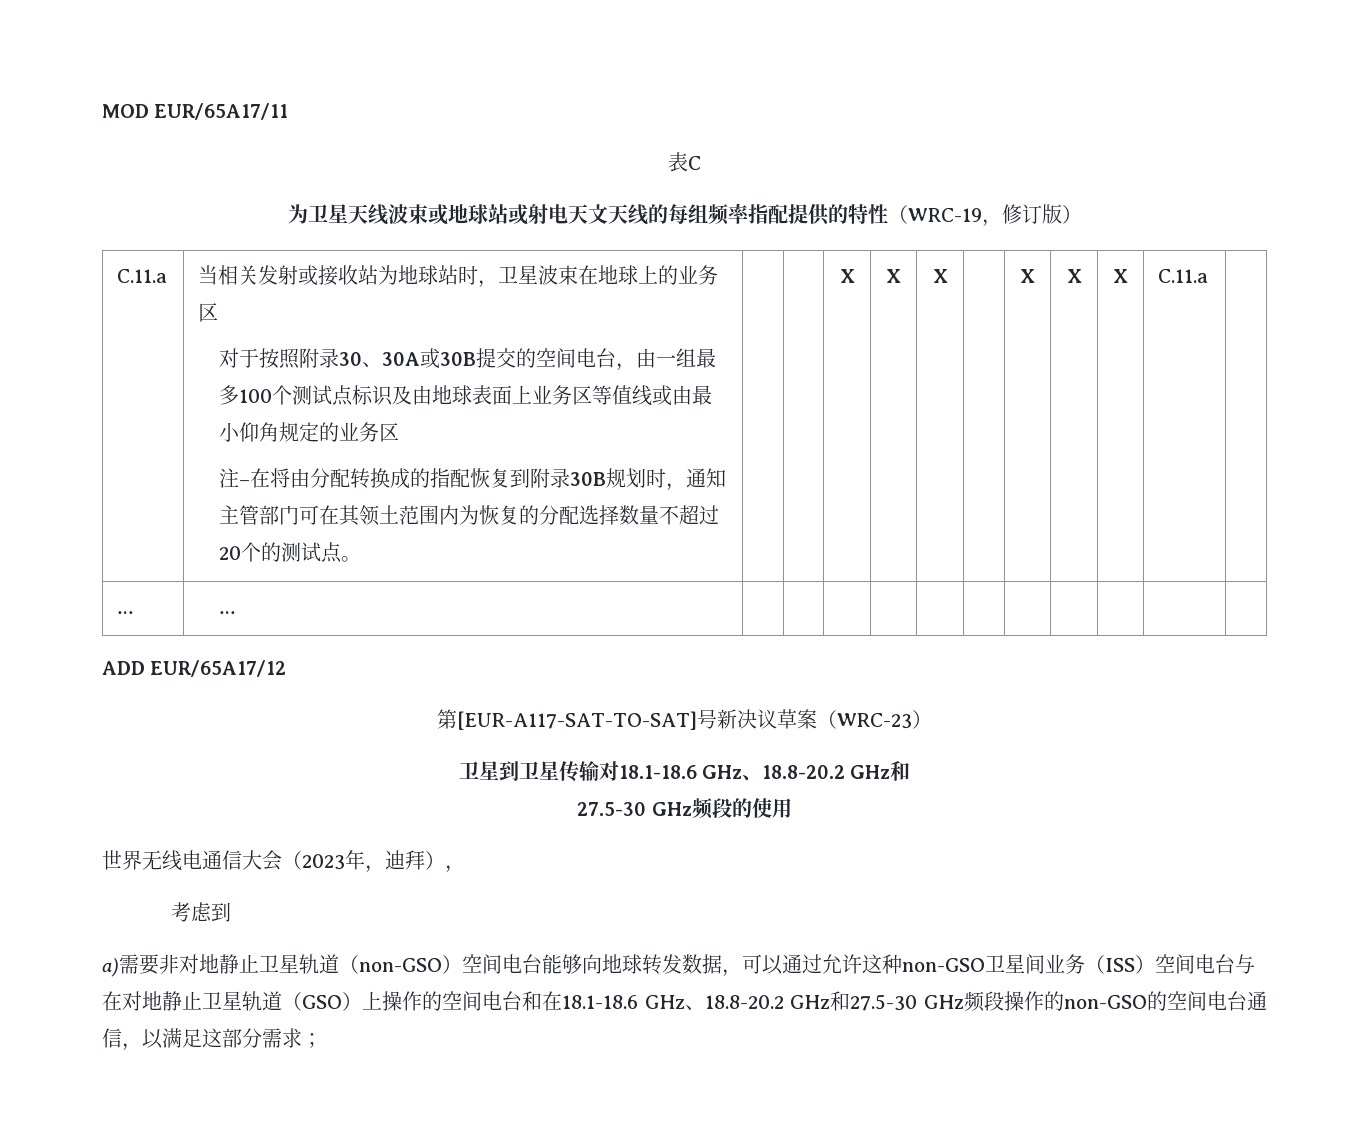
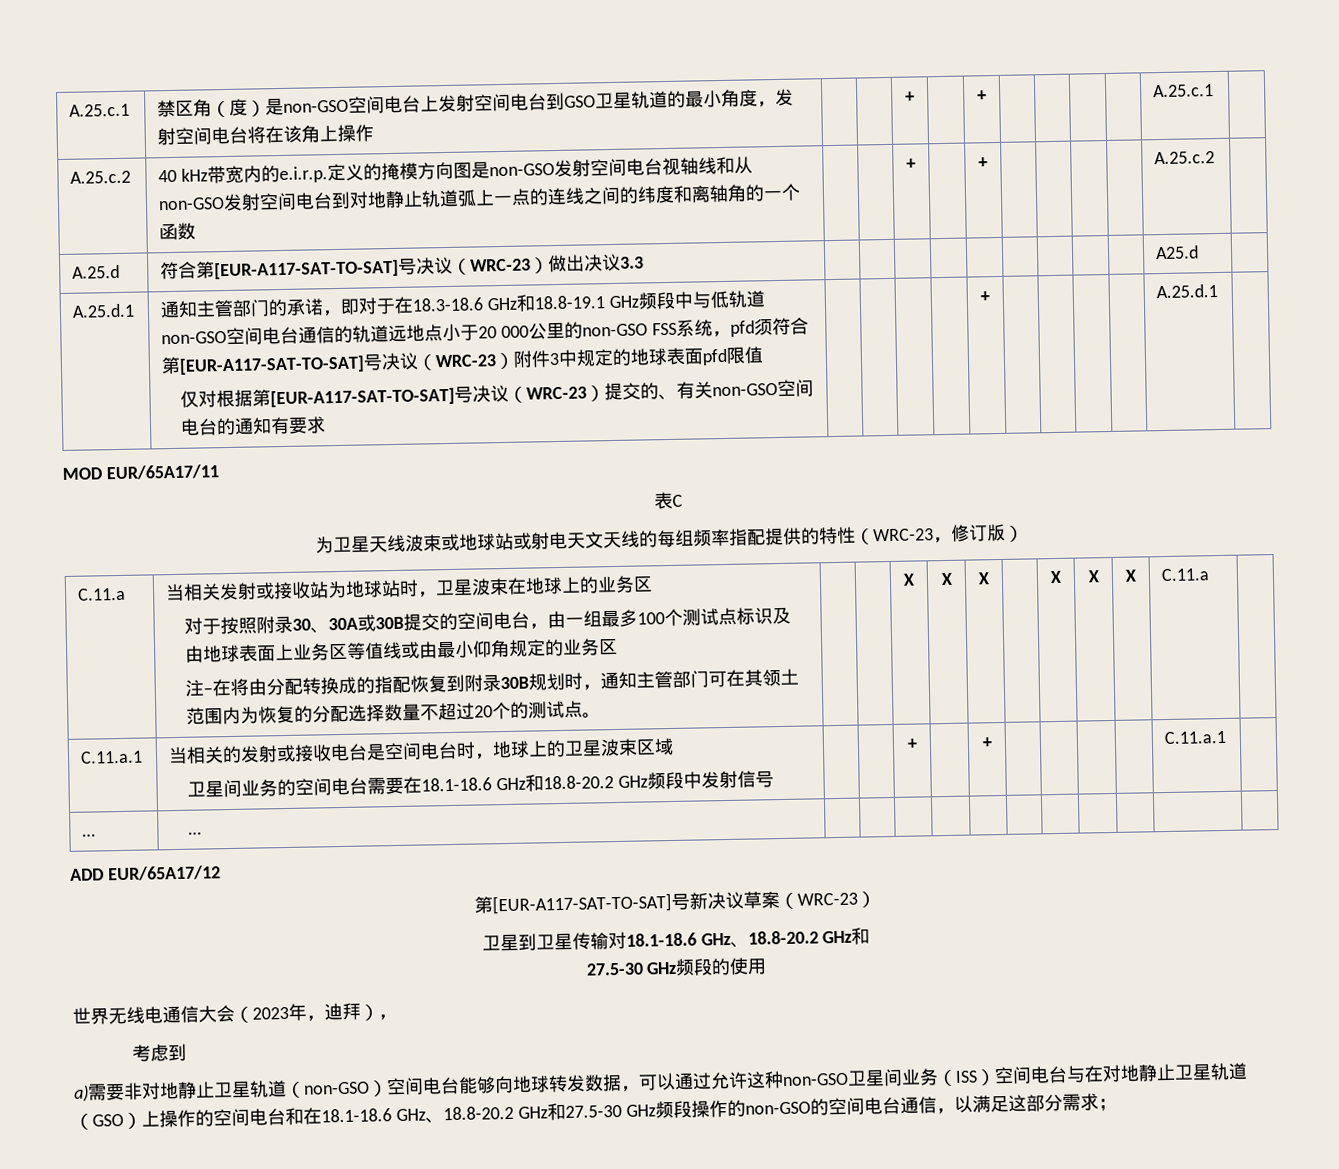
+ A.25.c.1 | 禁区角（度）是non-GSO空间电台上发射空间电台到GSO卫星轨道的最小角度，发射空间电台将在该角上操作 | | | + | | + | | | | | A.25.c.1 |
+ A.25.c.2 | 40 kHz带宽内的e.i.r.p.定义的掩模方向图是non-GSO发射空间电台视轴线和从non-GSO发射空间电台到对地静止轨道弧上一点的连线之间的纬度和离轴角的一个函数 | | | + | | + | | | | | A.25.c.2 |
+ A.25.d | 符合第[EUR-A117-SAT-TO-SAT]号决议（WRC-23）做出决议3.3 | | | | | | | | | | A25.d |
+ A.25.d.1 | 通知主管部门的承诺，即对于在18.3-18.6 GHz和18.8-19.1 GHz频段中与低轨道non-GSO空间电台通信的轨道远地点小于20 000公里的non-GSO FSS系统，pfd须符合第[EUR-A117-SAT-TO-SAT]号决议（WRC-23）附件3中规定的地球表面pfd限值
+ 仅对根据第[EUR-A117-SAT-TO-SAT]号决议（WRC-23）提交的、有关non-GSO空间电台的通知有要求 | | | | | + | | | | | A.25.d.1
- 为卫星天线波束或地球站或射电天文天线的每组频率指配提供的特性（WRC-19，修订版）
+ 为卫星天线波束或地球站或射电天文天线的每组频率指配提供的特性（WRC-23，修订版）
+ C.11.a.1 | 当相关的发射或接收电台是空间电台时，地球上的卫星波束区域
+ 卫星间业务的空间电台需要在18.1-18.6 GHz和18.8-20.2 GHz频段中发射信号 | | | + | | + | | | | | C.11.a.1 |

